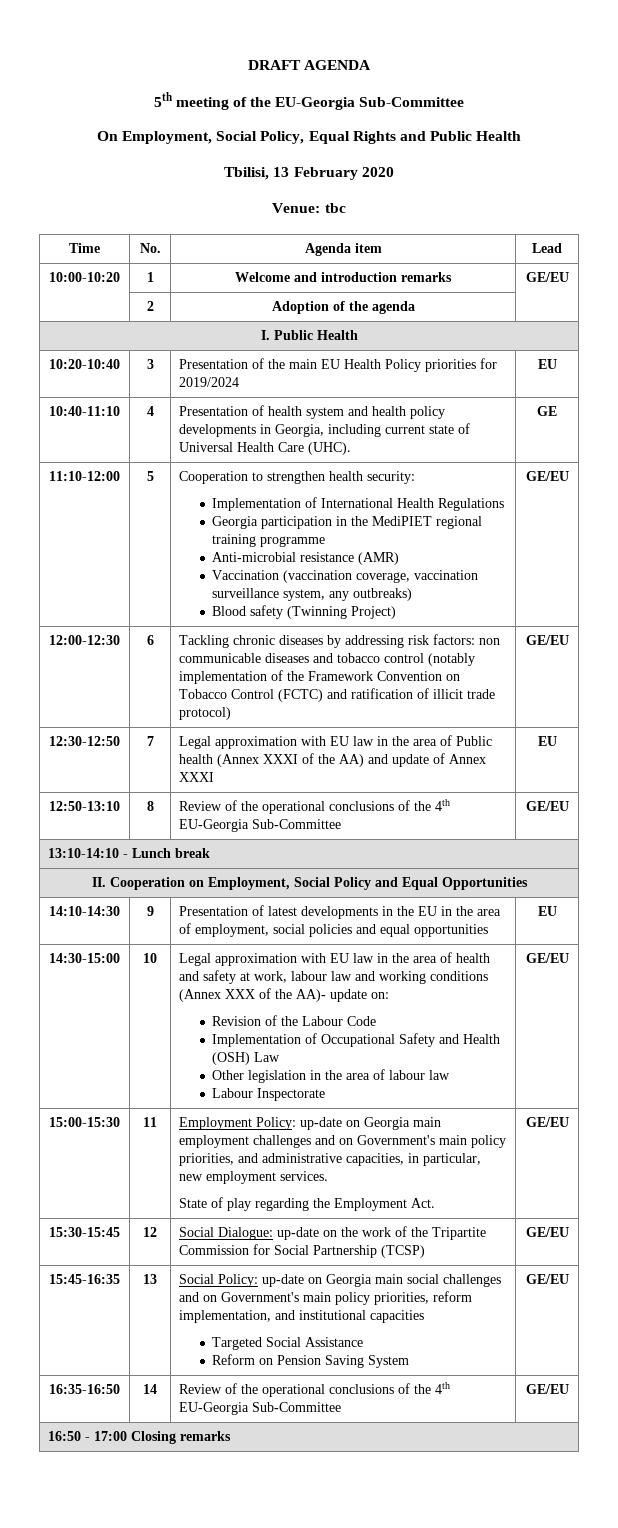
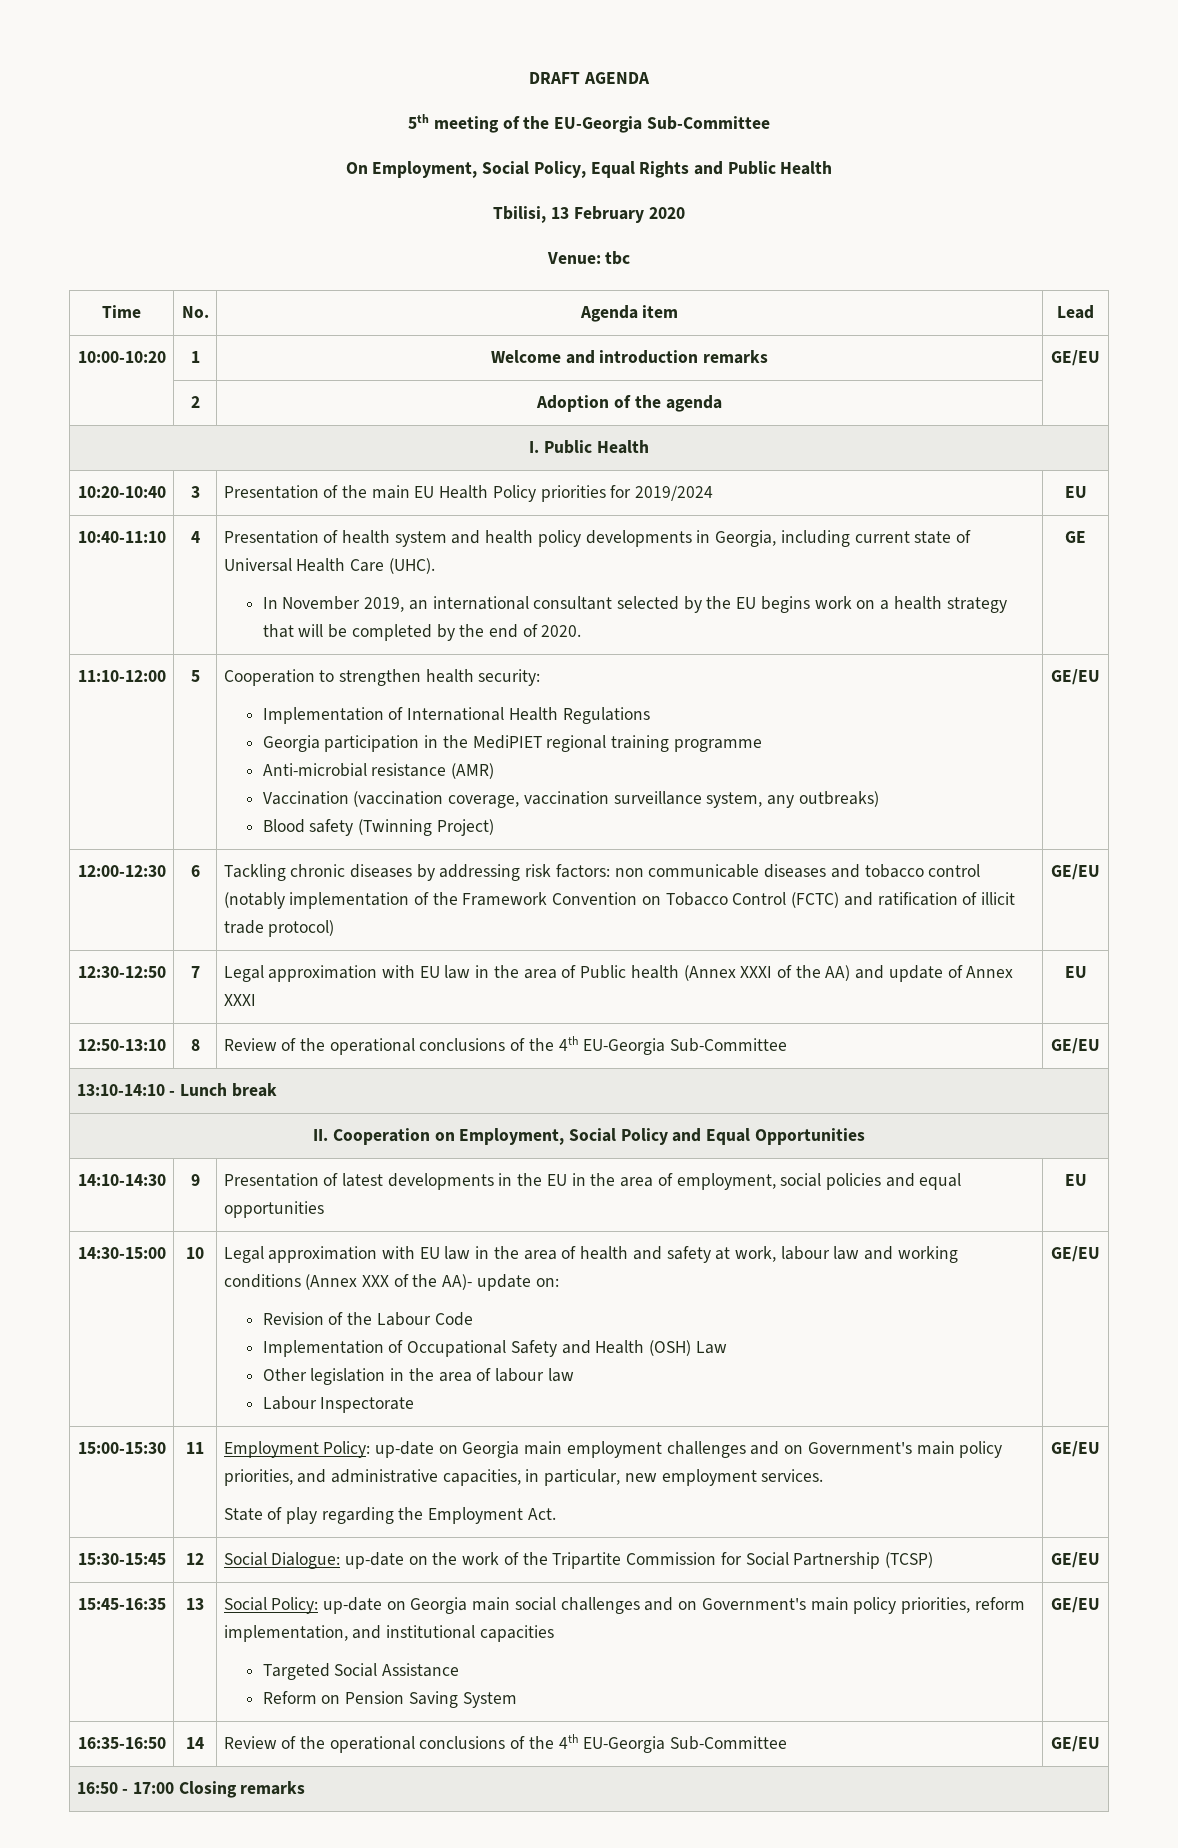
+ In November 2019, an international consultant selected by the EU begins work on a health strategy that will be completed by the end of 2020.

